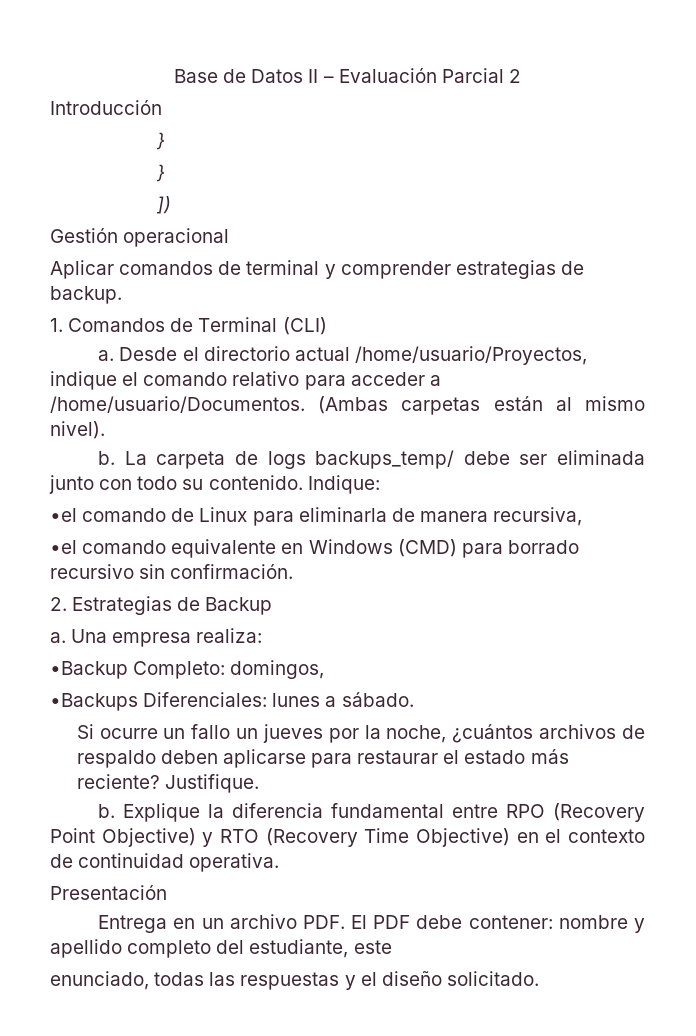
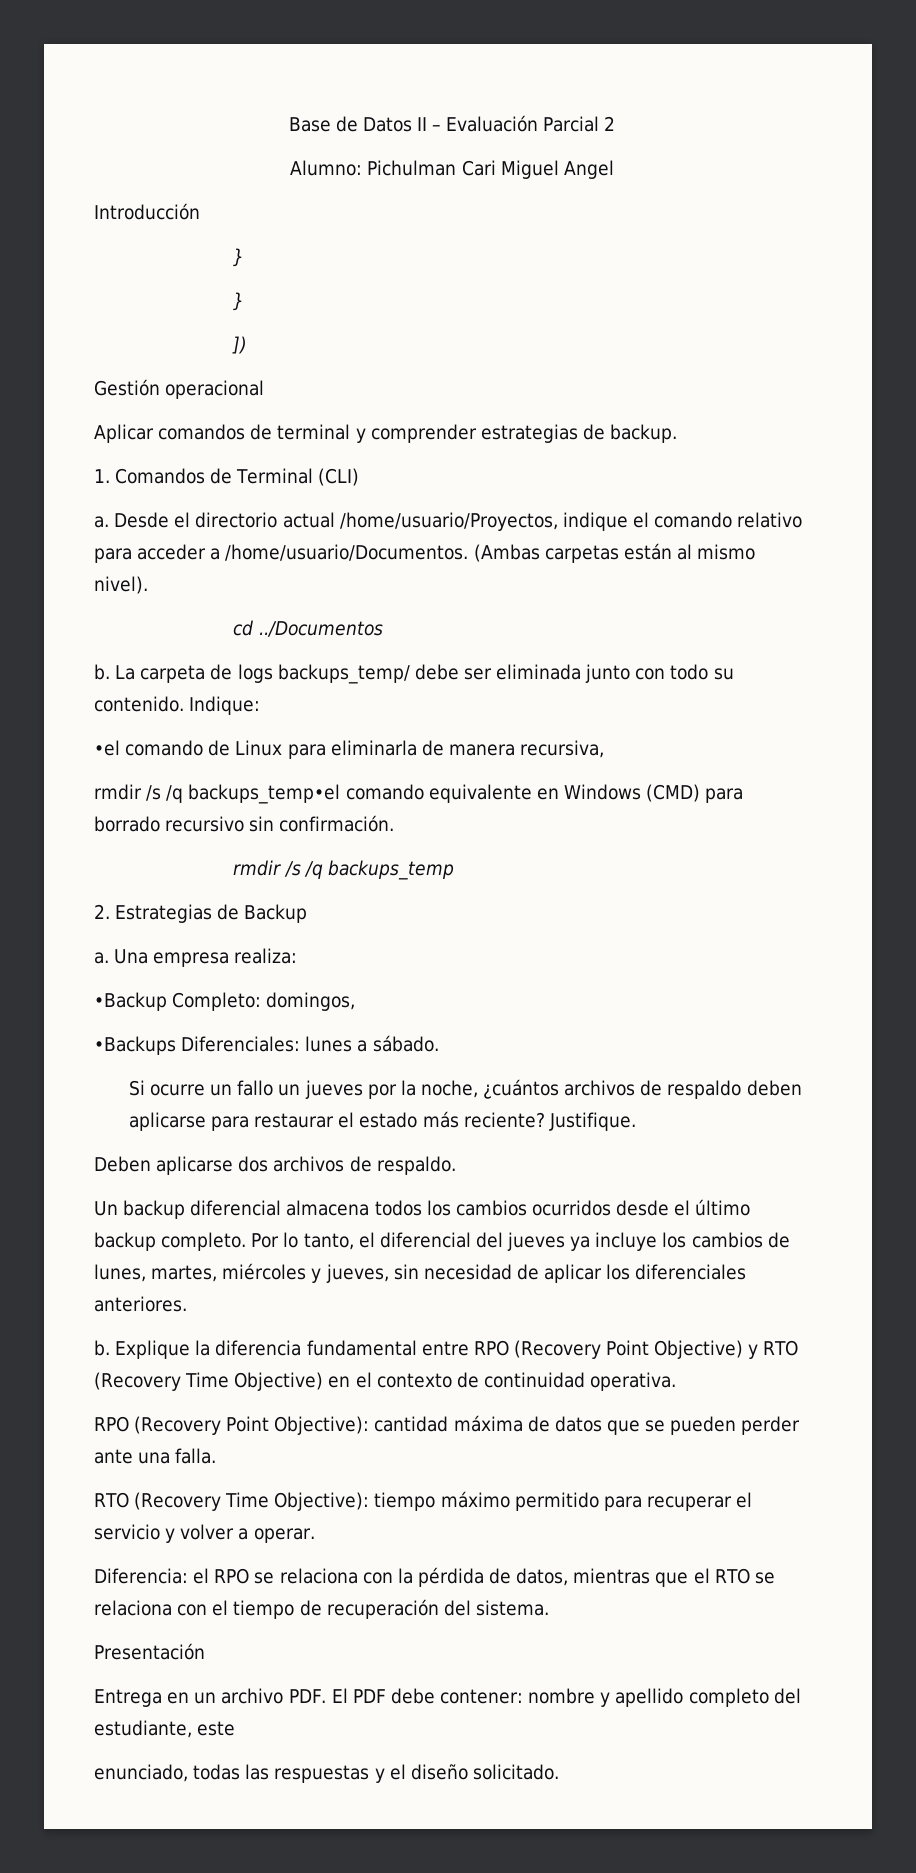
+ Alumno: Pichulman Cari Miguel Angel
+ cd ../Documentos
- •el comando equivalente en Windows (CMD) para borrado recursivo sin confirmación.
+ rmdir /s /q backups_temp•el comando equivalente en Windows (CMD) para borrado recursivo sin confirmación.
+ rmdir /s /q backups_temp
+ Deben aplicarse dos archivos de respaldo.
+ Un backup diferencial almacena todos los cambios ocurridos desde el último backup completo. Por lo tanto, el diferencial del jueves ya incluye los cambios de lunes, martes, miércoles y jueves, sin necesidad de aplicar los diferenciales anteriores.
+ RPO (Recovery Point Objective): cantidad máxima de datos que se pueden perder ante una falla.
+ RTO (Recovery Time Objective): tiempo máximo permitido para recuperar el servicio y volver a operar.
+ Diferencia: el RPO se relaciona con la pérdida de datos, mientras que el RTO se relaciona con el tiempo de recuperación del sistema.

